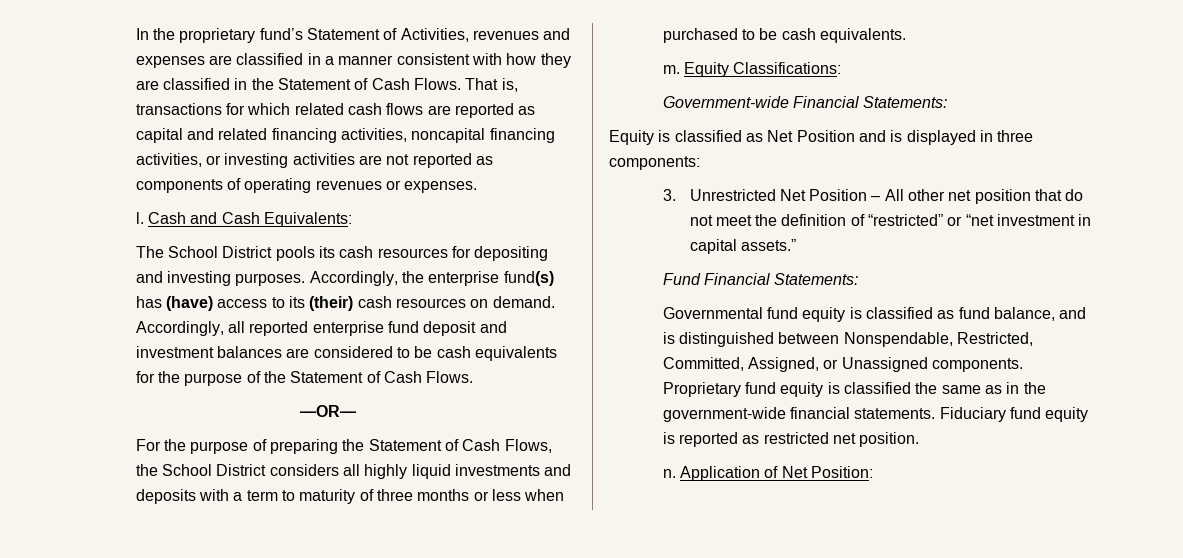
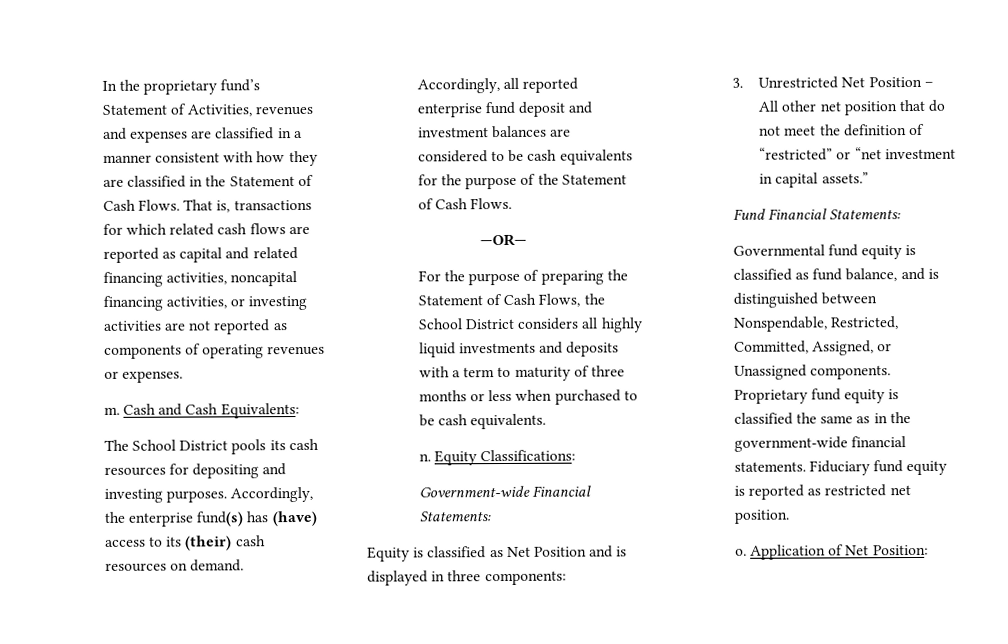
- l.
+ m.
- m.
+ n.
- n.
+ o.

